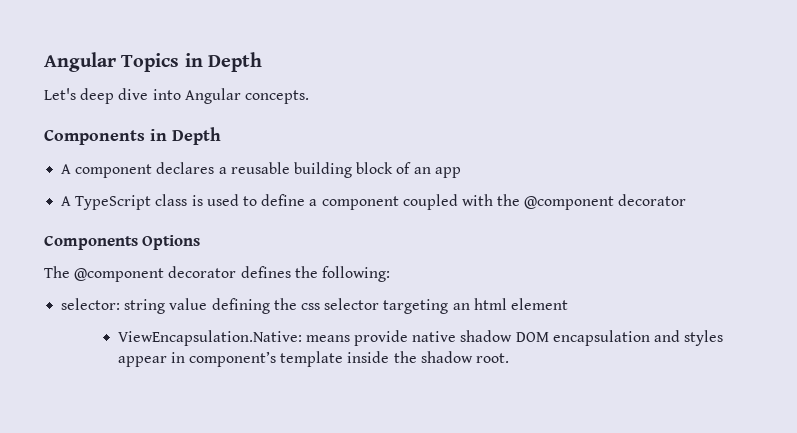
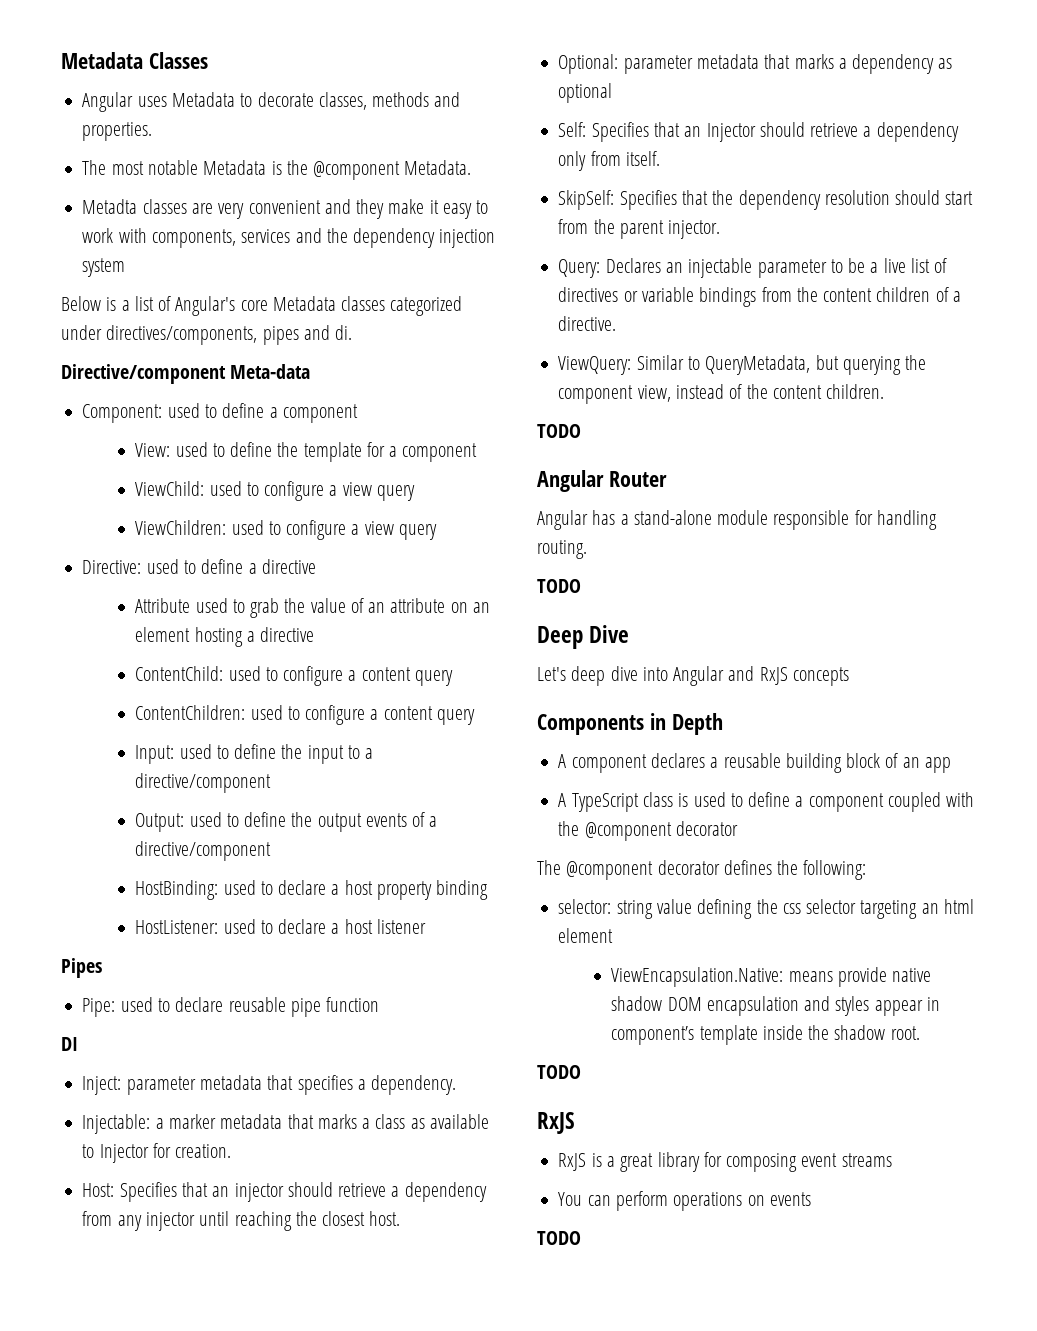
- Angular Topics in Depth
+ Metadata Classes
+ Angular uses Metadata to decorate classes, methods and properties.
+ The most notable Metadata is the @component Metadata.
+ Metadta classes are very convenient and they make it easy to work with components, services and the dependency injection system
+ Below is a list of Angular's core Metadata classes categorized under directives/components, pipes and di.
+ Directive/component Meta-data
+ Component: used to define a component
+ View: used to define the template for a component
+ ViewChild: used to configure a view query
+ ViewChildren: used to configure a view query
+ Directive: used to define a directive
+ Attribute used to grab the value of an attribute on an element hosting a directive
+ ContentChild: used to configure a content query
+ ContentChildren: used to configure a content query
+ Input: used to define the input to a directive/component
+ Output: used to define the output events of a directive/component
+ HostBinding: used to declare a host property binding
+ HostListener: used to declare a host listener
+ Pipes
+ Pipe: used to declare reusable pipe function
+ DI
+ Inject: parameter metadata that specifies a dependency.
+ Injectable: a marker metadata that marks a class as available to Injector for creation.
+ Host: Specifies that an injector should retrieve a dependency from any injector until reaching the closest host.
+ Optional: parameter metadata that marks a dependency as optional
+ Self: Specifies that an Injector should retrieve a dependency only from itself.
+ SkipSelf: Specifies that the dependency resolution should start from the parent injector.
+ Query: Declares an injectable parameter to be a live list of directives or variable bindings from the content children of a directive.
+ ViewQuery: Similar to QueryMetadata, but querying the component view, instead of the content children.
+ TODO
+ Angular Router
+ Angular has a stand-alone module responsible for handling routing.
+ TODO
+ Deep Dive
- Let's deep dive into Angular concepts.
+ Let's deep dive into Angular and RxJS concepts
- Components Options
  ViewEncapsulation.Native: means provide native shadow DOM encapsulation and styles appear in component’s template inside the shadow root.
+ TODO
+ RxJS
+ RxJS is a great library for composing event streams
+ You can perform operations on events
+ TODO

